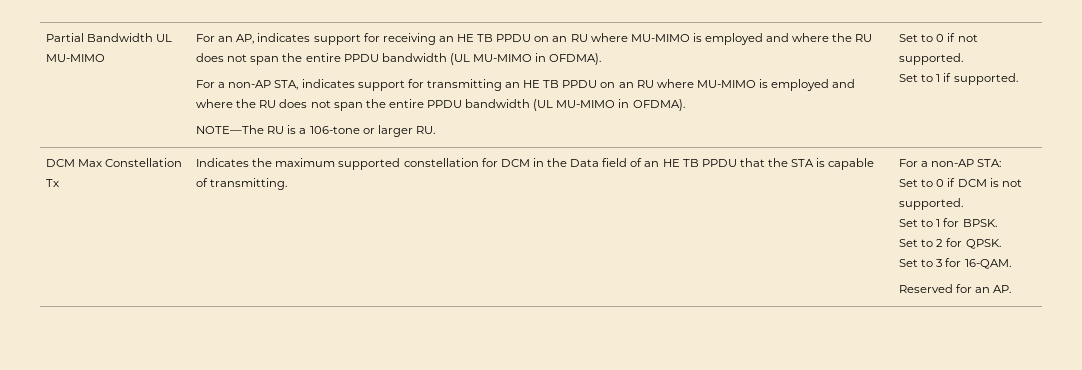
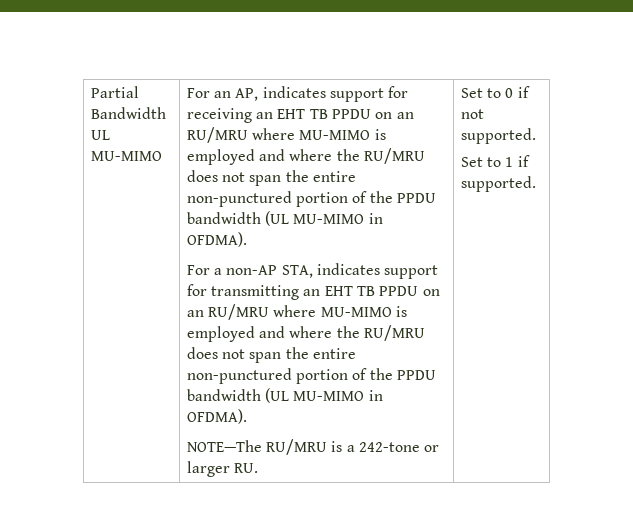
- For an AP, indicates support for receiving an HE TB PPDU on an RU where MU-MIMO is employed and where the RU does not span the entire PPDU bandwidth (UL MU-MIMO in OFDMA).
+ For an AP, indicates support for receiving an EHT TB PPDU on an RU/MRU where MU-MIMO is employed and where the RU/MRU does not span the entire non-punctured portion of the PPDU bandwidth (UL MU-MIMO in OFDMA).
- For a non-AP STA, indicates support for transmitting an HE TB PPDU on an RU where MU-MIMO is employed and where the RU does not span the entire PPDU bandwidth (UL MU-MIMO in OFDMA).
+ For a non-AP STA, indicates support for transmitting an EHT TB PPDU on an RU/MRU where MU-MIMO is employed and where the RU/MRU does not span the entire non-punctured portion of the PPDU bandwidth (UL MU-MIMO in OFDMA).
- NOTE—The RU is a 106-tone or larger RU.
+ NOTE—The RU/MRU is a 242-tone or larger RU.
- DCM Max Constellation Tx | Indicates the maximum supported constellation for DCM in the Data field of an HE TB PPDU that the STA is capable of transmitting. | For a non-AP STA:
- Set to 0 if DCM is not supported.
- Set to 1 for BPSK.
- Set to 2 for QPSK.
- Set to 3 for 16-QAM.
- Reserved for an AP.

